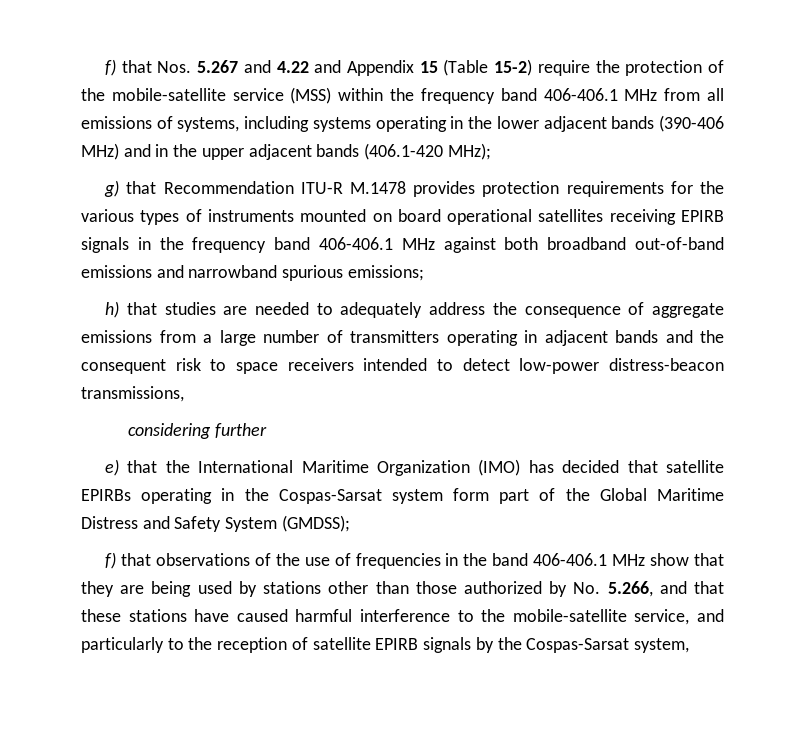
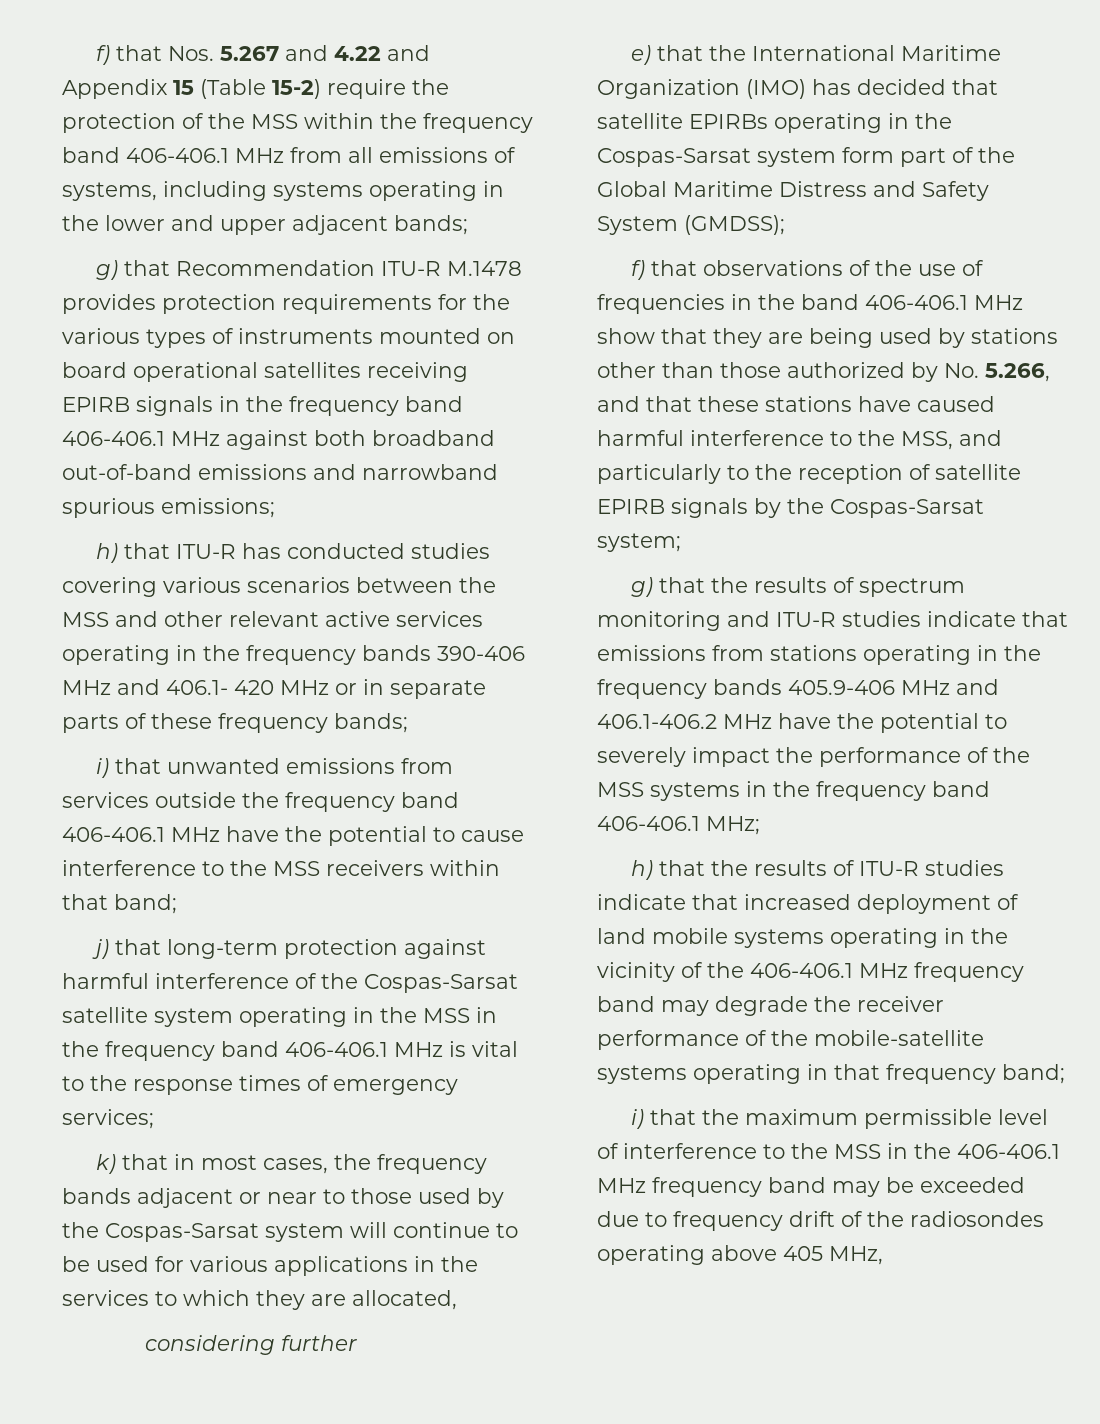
- f) that Nos. 5.267 and 4.22 and Appendix 15 (Table 15-2) require the protection of the mobile-satellite service (MSS) within the frequency band 406-406.1 MHz from all emissions of systems, including systems operating in the lower adjacent bands (390-406 MHz) and in the upper adjacent bands (406.1-420 MHz);
+ f) that Nos. 5.267 and 4.22 and Appendix 15 (Table 15-2) require the protection of the MSS within the frequency band 406-406.1 MHz from all emissions of systems, including systems operating in the lower and upper adjacent bands;
- h) that studies are needed to adequately address the consequence of aggregate emissions from a large number of transmitters operating in adjacent bands and the consequent risk to space receivers intended to detect low-power distress-beacon transmissions,
+ h) that ITU-R has conducted studies covering various scenarios between the MSS and other relevant active services operating in the frequency bands 390-406 MHz and 406.1- 420 MHz or in separate parts of these frequency bands;
+ i) that unwanted emissions from services outside the frequency band 406-406.1 MHz have the potential to cause interference to the MSS receivers within that band;
+ j) that long-term protection against harmful interference of the Cospas-Sarsat satellite system operating in the MSS in the frequency band 406-406.1 MHz is vital to the response times of emergency services;
+ k) that in most cases, the frequency bands adjacent or near to those used by the Cospas-Sarsat system will continue to be used for various applications in the services to which they are allocated,
- f) that observations of the use of frequencies in the band 406-406.1 MHz show that they are being used by stations other than those authorized by No. 5.266, and that these stations have caused harmful interference to the mobile-satellite service, and particularly to the reception of satellite EPIRB signals by the Cospas-Sarsat system,
+ f) that observations of the use of frequencies in the band 406-406.1 MHz show that they are being used by stations other than those authorized by No. 5.266, and that these stations have caused harmful interference to the MSS, and particularly to the reception of satellite EPIRB signals by the Cospas-Sarsat system;
+ g) that the results of spectrum monitoring and ITU-R studies indicate that emissions from stations operating in the frequency bands 405.9-406 MHz and 406.1-406.2 MHz have the potential to severely impact the performance of the MSS systems in the frequency band 406-406.1 MHz;
+ h) that the results of ITU-R studies indicate that increased deployment of land mobile systems operating in the vicinity of the 406-406.1 MHz frequency band may degrade the receiver performance of the mobile-satellite systems operating in that frequency band;
+ i) that the maximum permissible level of interference to the MSS in the 406-406.1 MHz frequency band may be exceeded due to frequency drift of the radiosondes operating above 405 MHz,

